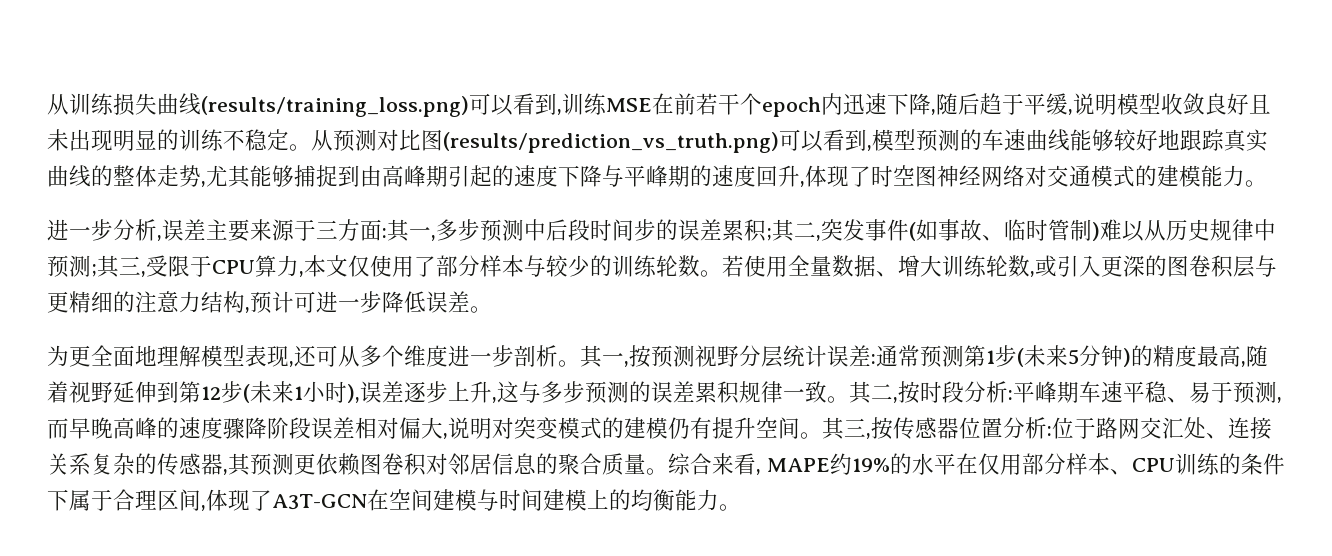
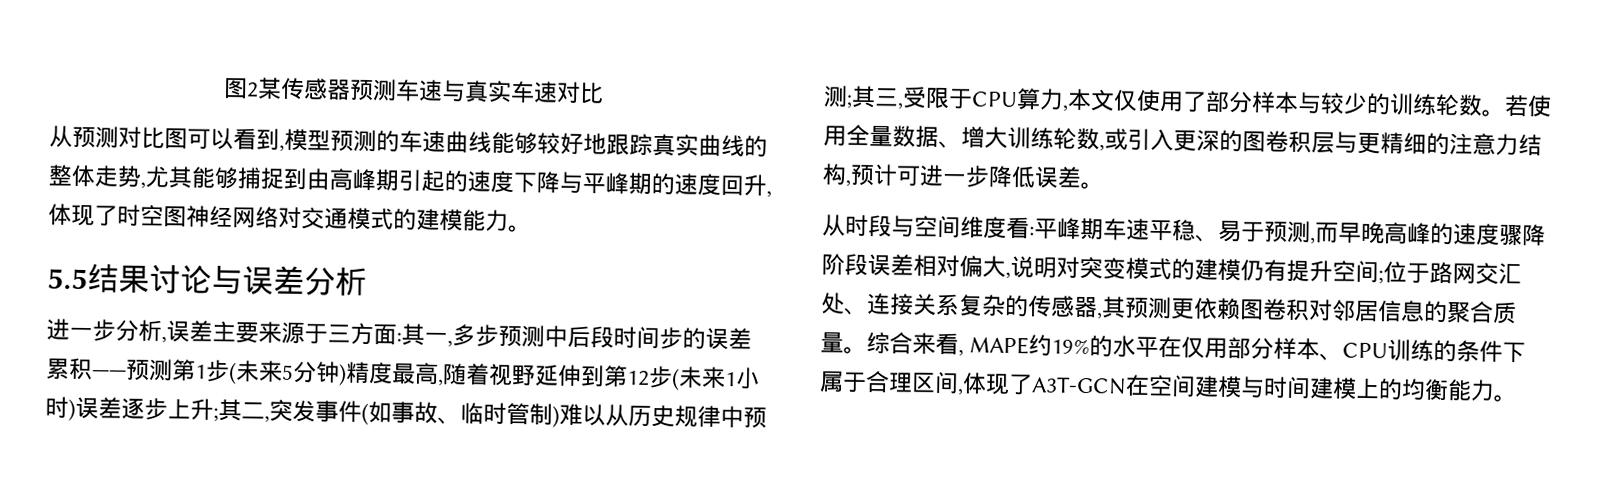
- 从训练损失曲线(results/training_loss.png)可以看到,训练MSE在前若干个epoch内迅速下降,随后趋于平缓,说明模型收敛良好且未出现明显的训练不稳定。从预测对比图(results/prediction_vs_truth.png)可以看到,模型预测的车速曲线能够较好地跟踪真实曲线的整体走势,尤其能够捕捉到由高峰期引起的速度下降与平峰期的速度回升,体现了时空图神经网络对交通模式的建模能力。
+ 图2某传感器预测车速与真实车速对比
+ 从预测对比图可以看到,模型预测的车速曲线能够较好地跟踪真实曲线的整体走势,尤其能够捕捉到由高峰期引起的速度下降与平峰期的速度回升,体现了时空图神经网络对交通模式的建模能力。
+ 5.5结果讨论与误差分析
- 进一步分析,误差主要来源于三方面:其一,多步预测中后段时间步的误差累积;其二,突发事件(如事故、临时管制)难以从历史规律中预测;其三,受限于CPU算力,本文仅使用了部分样本与较少的训练轮数。
+ 进一步分析,误差主要来源于三方面:其一,多步预测中后段时间步的误差累积——预测第1步(未来5分钟)精度最高,随着视野延伸到第12步(未来1小时)误差逐步上升;其二,突发事件(如事故、临时管制)难以从历史规律中预测;其三,受限于CPU算力,本文仅使用了部分样本与较少的训练轮数。
- 为更全面地理解模型表现,还可从多个维度进一步剖析。其一,按预测视野分层统计误差:通常预测第1步(未来5分钟)的精度最高,随着视野延伸到第12步(未来1小时),误差逐步上升,这与多步预测的误差累积规律一致。其二,按时段分析:平峰期车速平稳、易于预测,而早晚高峰的速度骤降阶段误差相对偏大,说明对突变模式的建模仍有提升空间。其三,按传感器位置分析:位于路网交汇处、连接关系复杂的传感器,其预测更依赖图卷积对邻居信息的聚合质量。
+ 从时段与空间维度看:平峰期车速平稳、易于预测,而早晚高峰的速度骤降阶段误差相对偏大,说明对突变模式的建模仍有提升空间;位于路网交汇处、连接关系复杂的传感器,其预测更依赖图卷积对邻居信息的聚合质量。

